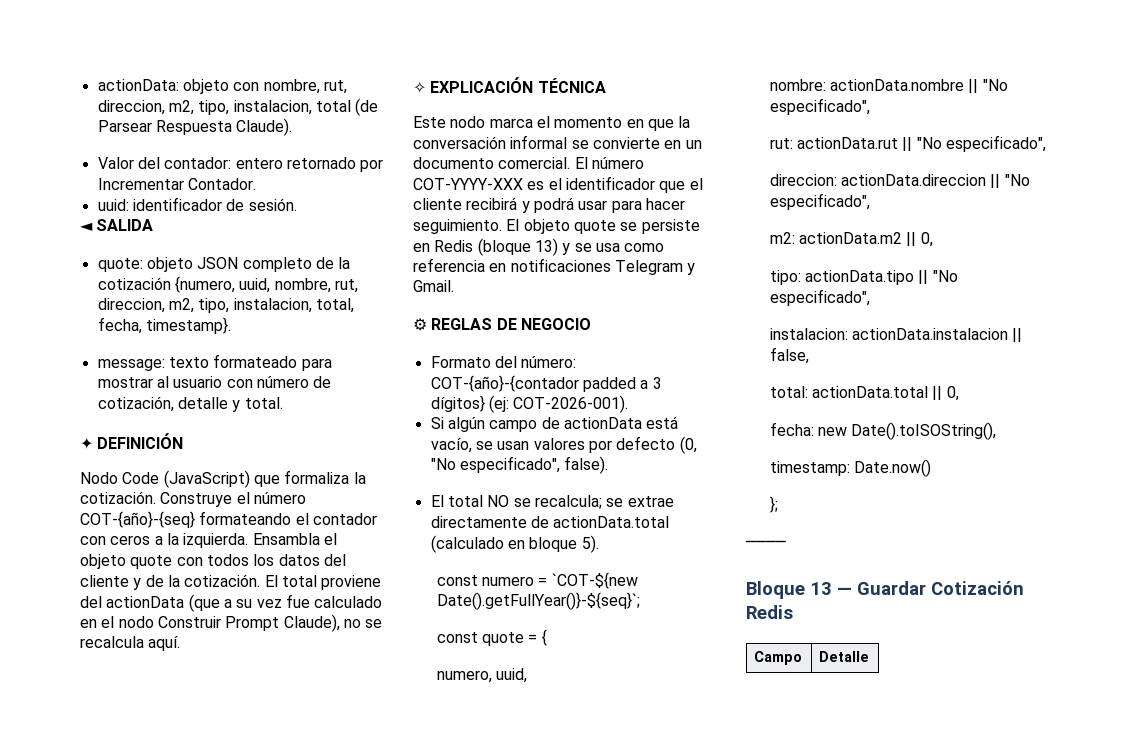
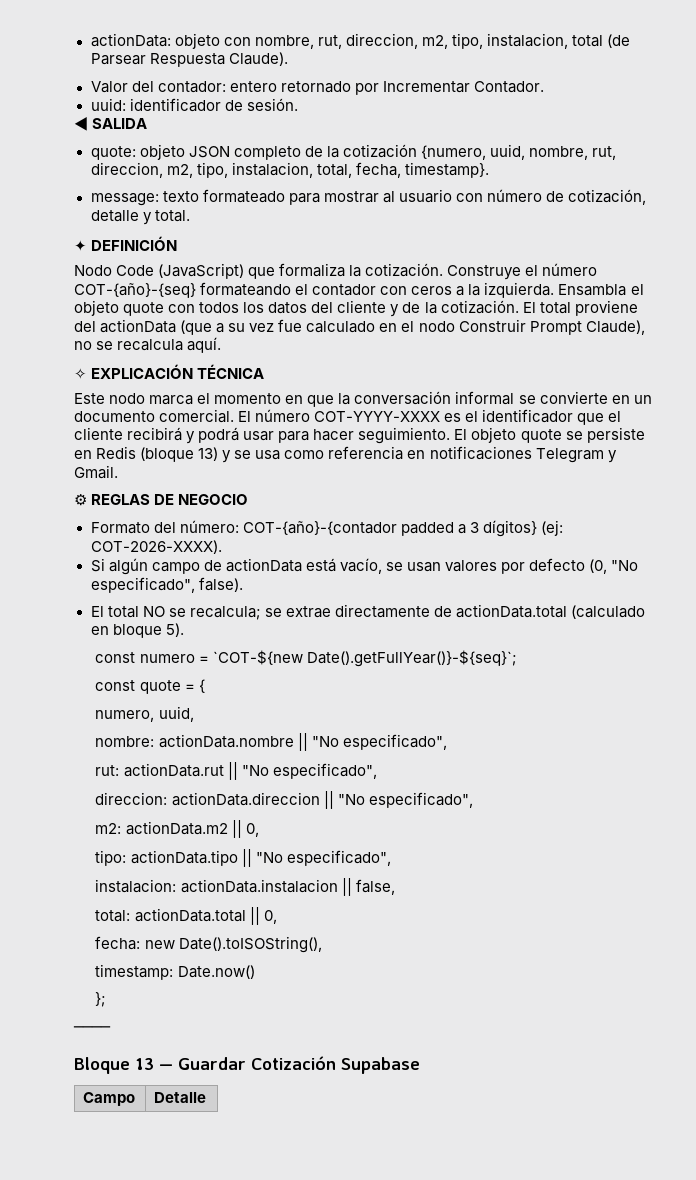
- El número COT-YYYY-XXX es el identificador que el cliente recibirá y podrá usar para hacer seguimiento.
+ El número COT-YYYY-XXXX es el identificador que el cliente recibirá y podrá usar para hacer seguimiento.
- Formato del número: COT-{año}-{contador padded a 3 dígitos} (ej: COT-2026-001).
+ Formato del número: COT-{año}-{contador padded a 3 dígitos} (ej: COT-2026-XXXX).
- Bloque 13 — Guardar Cotización Redis
+ Bloque 13 — Guardar Cotización Supabase

